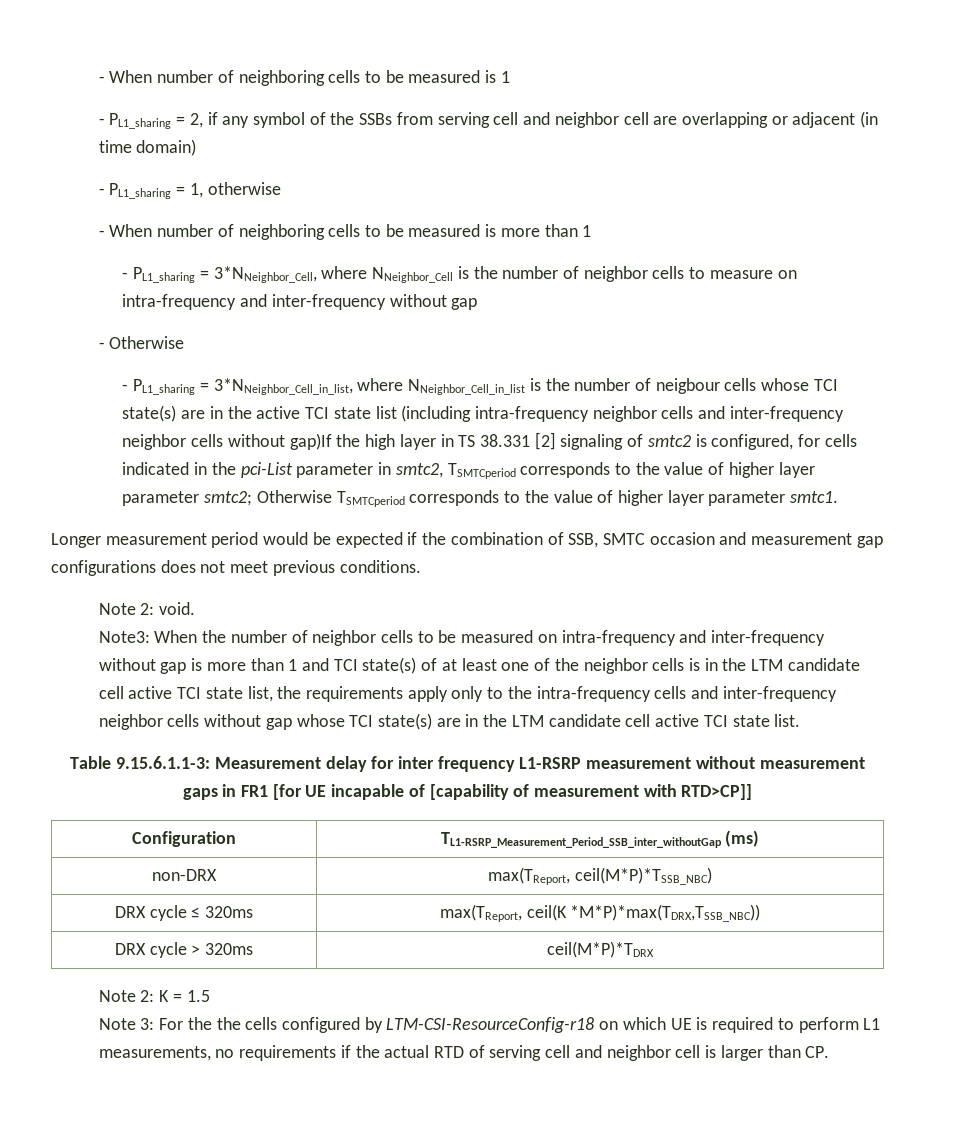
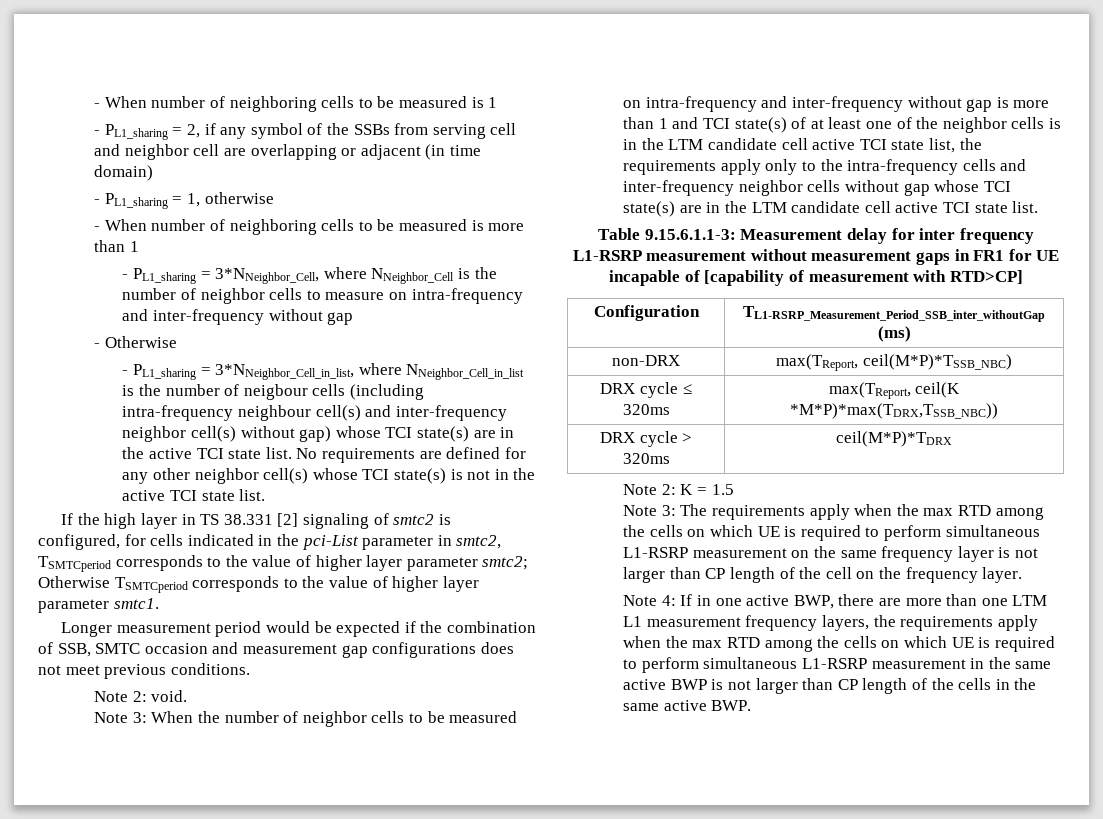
- - PL1_sharing = 3*NNeighbor_Cell_in_list, where NNeighbor_Cell_in_list is the number of neigbour cells whose TCI state(s) are in the active TCI state list (including intra-frequency neighbor cells and inter-frequency neighbor cells without gap)If the high layer in TS 38.331 [2] signaling of smtc2 is configured, for cells indicated in the pci-List parameter in smtc2, TSMTCperiod corresponds to the value of higher layer parameter smtc2;
+ - PL1_sharing = 3*NNeighbor_Cell_in_list, where NNeighbor_Cell_in_list is the number of neigbour cells (including intra-frequency neighbour cell(s) and inter-frequency neighbor cell(s) without gap) whose TCI state(s) are in the active TCI state list. No requirements are defined for any other neighbor cell(s) whose TCI state(s) is not in the active TCI state list.
+ If the high layer in TS 38.331 [2] signaling of smtc2 is configured, for cells indicated in the pci-List parameter in smtc2, TSMTCperiod corresponds to the value of higher layer parameter smtc2;
  void.
- Note3:
+ Note 3:
- Table 9.15.6.1.1-3: Measurement delay for inter frequency L1-RSRP measurement without measurement gaps in FR1 [for UE incapable of [capability of measurement with RTD>CP]]
+ Table 9.15.6.1.1-3: Measurement delay for inter frequency L1-RSRP measurement without measurement gaps in FR1 for UE incapable of [capability of measurement with RTD>CP]
- Note 3: For the the cells configured by LTM-CSI-ResourceConfig-r18 on which UE is required to perform L1 measurements, no requirements if the actual RTD of serving cell and neighbor cell is larger than CP.
+ Note 3: The requirements apply when the max RTD among the cells on which UE is required to perform simultaneous L1-RSRP measurement on the same frequency layer is not larger than CP length of the cell on the frequency layer.
+ Note 4: If in one active BWP, there are more than one LTM L1 measurement frequency layers, the requirements apply when the max RTD among the cells on which UE is required to perform simultaneous L1-RSRP measurement in the same active BWP is not larger than CP length of the cells in the same active BWP.

